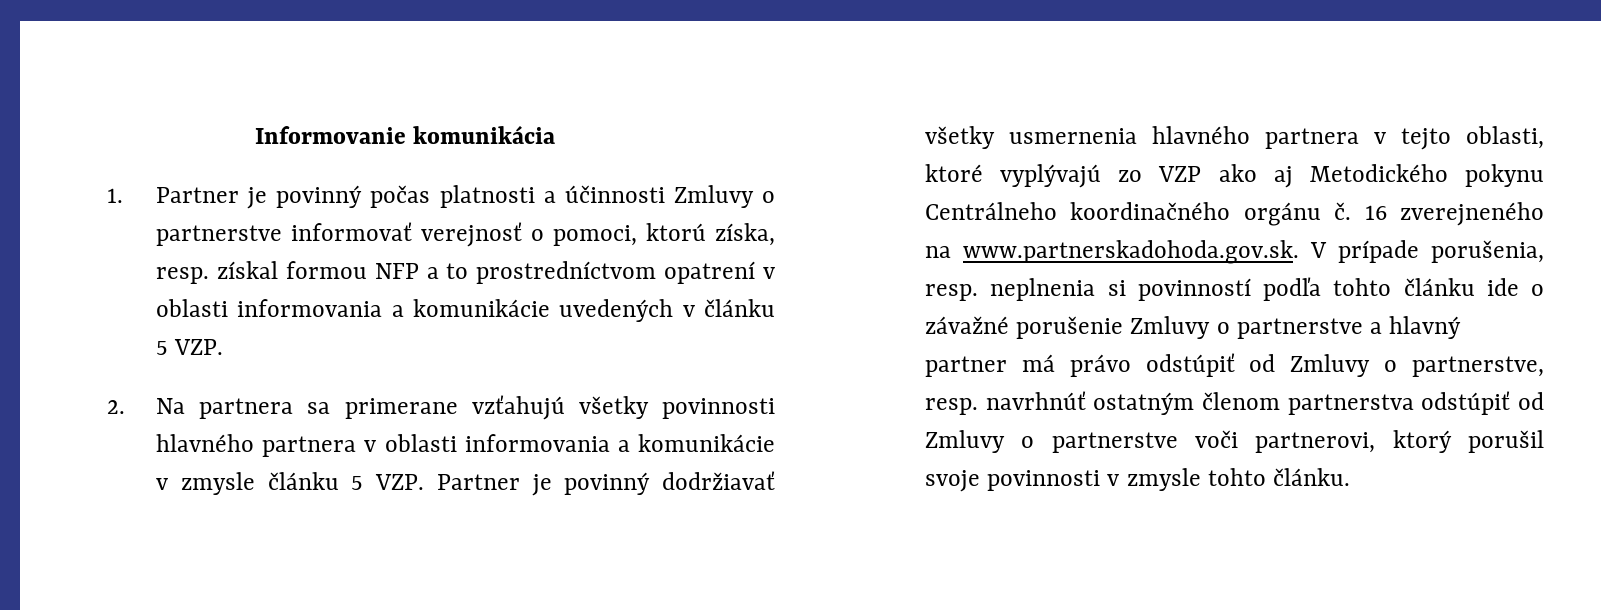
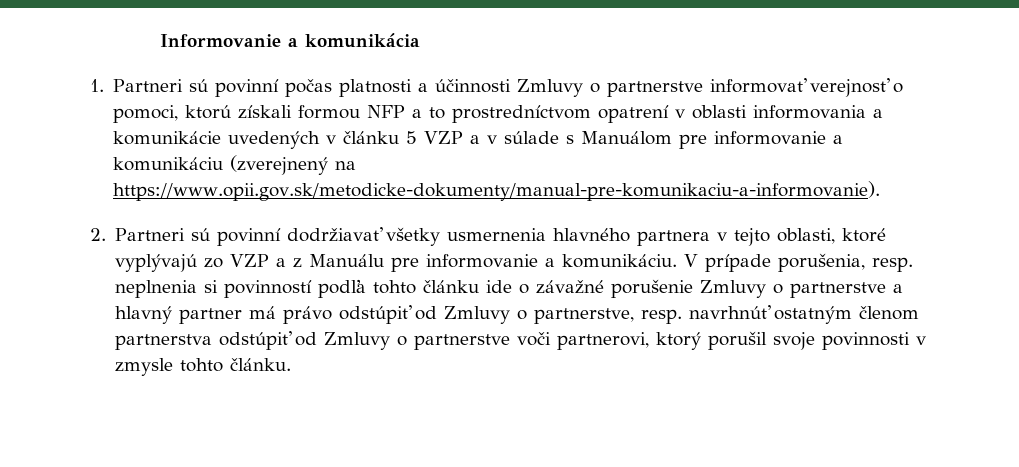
- Informovanie komunikácia
+ Informovanie a komunikácia
- 1. Partner je povinný počas platnosti a účinnosti Zmluvy o partnerstve informovať verejnosť o pomoci, ktorú získa, resp. získal formou NFP a to prostredníctvom opatrení v oblasti informovania a komunikácie uvedených v článku 5 VZP.
- 2. Na partnera sa primerane vzťahujú všetky povinnosti hlavného partnera v oblasti informovania a komunikácie v zmysle článku 5 VZP. Partner je povinný dodržiavať všetky usmernenia hlavného partnera v tejto oblasti, ktoré vyplývajú zo VZP ako aj Metodického pokynu Centrálneho koordinačného orgánu č. 16 zverejneného na www.partnerskadohoda.gov.sk. V prípade porušenia, resp. neplnenia si povinností podľa tohto článku ide o závažné porušenie Zmluvy o partnerstve a hlavný partner má právo odstúpiť od Zmluvy o partnerstve, resp. navrhnúť ostatným členom partnerstva odstúpiť od Zmluvy o partnerstve voči partnerovi, ktorý porušil svoje povinnosti v zmysle tohto článku.
+ 1. Partneri sú povinní počas platnosti a účinnosti Zmluvy o partnerstve informovať verejnosť o pomoci, ktorú získali formou NFP a to prostredníctvom opatrení v oblasti informovania a komunikácie uvedených v článku 5 VZP a v súlade s Manuálom pre informovanie a komunikáciu (zverejnený na https://www.opii.gov.sk/metodicke-dokumenty/manual-pre-komunikaciu-a-informovanie).
+ 2. Partneri sú povinní dodržiavať všetky usmernenia hlavného partnera v tejto oblasti, ktoré vyplývajú zo VZP a z Manuálu pre informovanie a komunikáciu. V prípade porušenia, resp. neplnenia si povinností podľa tohto článku ide o závažné porušenie Zmluvy o partnerstve a hlavný partner má právo odstúpiť od Zmluvy o partnerstve, resp. navrhnúť ostatným členom partnerstva odstúpiť od Zmluvy o partnerstve voči partnerovi, ktorý porušil svoje povinnosti v zmysle tohto článku.

